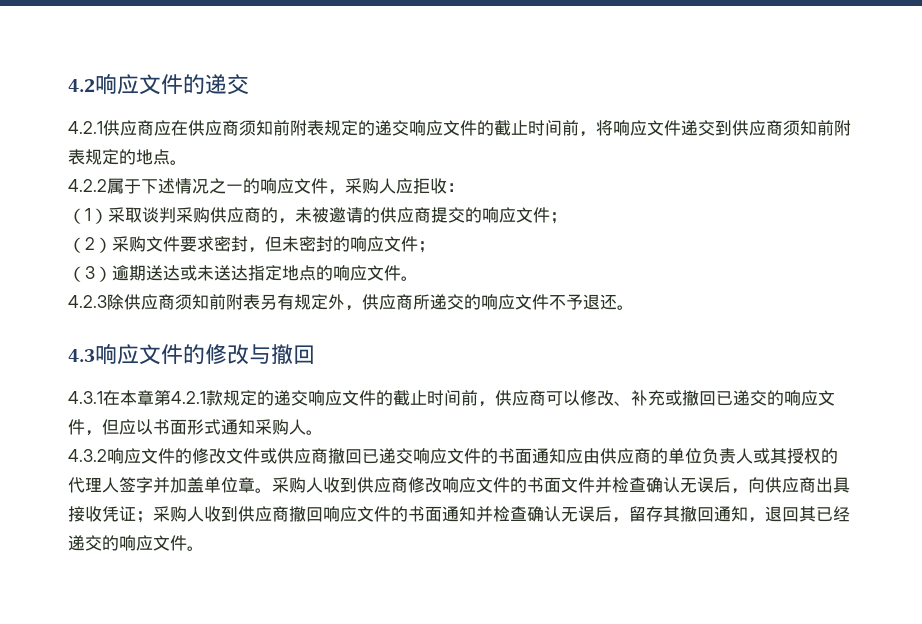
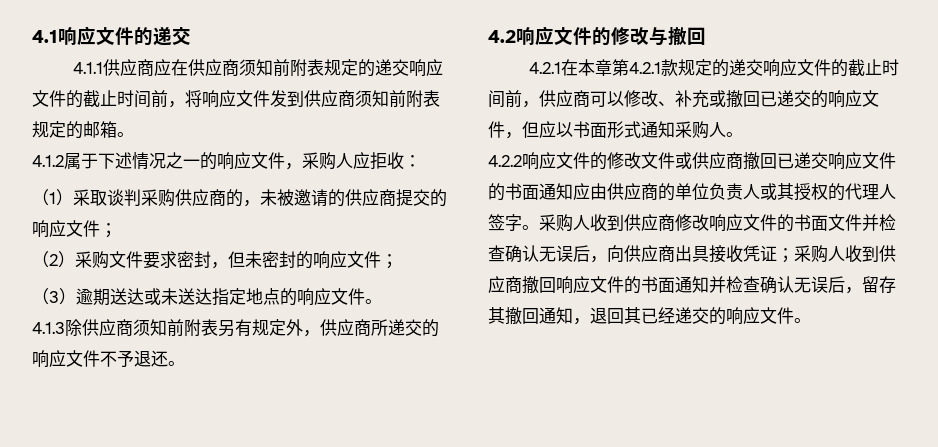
- 4.2响应文件的递交
+ 4.1响应文件的递交
- 4.2.1供应商应在供应商须知前附表规定的递交响应文件的截止时间前，将响应文件递交到供应商须知前附表规定的地点。
- 4.2.2属于下述情况之一的响应文件，采购人应拒收：
+ 4.1.1供应商应在供应商须知前附表规定的递交响应文件的截止时间前，将响应文件发到供应商须知前附表规定的邮箱。
+ 4.1.2属于下述情况之一的响应文件，采购人应拒收：
- 4.2.3除供应商须知前附表另有规定外，供应商所递交的响应文件不予退还。
+ 4.1.3除供应商须知前附表另有规定外，供应商所递交的响应文件不予退还。
- 4.3响应文件的修改与撤回
+ 4.2响应文件的修改与撤回
- 4.3.1在本章第4.2.1款规定的递交响应文件的截止时间前，供应商可以修改、补充或撤回已递交的响应文件，但应以书面形式通知采购人。
+ 4.2.1在本章第4.2.1款规定的递交响应文件的截止时间前，供应商可以修改、补充或撤回已递交的响应文件，但应以书面形式通知采购人。
- 4.3.2响应文件的修改文件或供应商撤回已递交响应文件的书面通知应由供应商的单位负责人或其授权的代理人签字并加盖单位章。
+ 4.2.2响应文件的修改文件或供应商撤回已递交响应文件的书面通知应由供应商的单位负责人或其授权的代理人签字。

